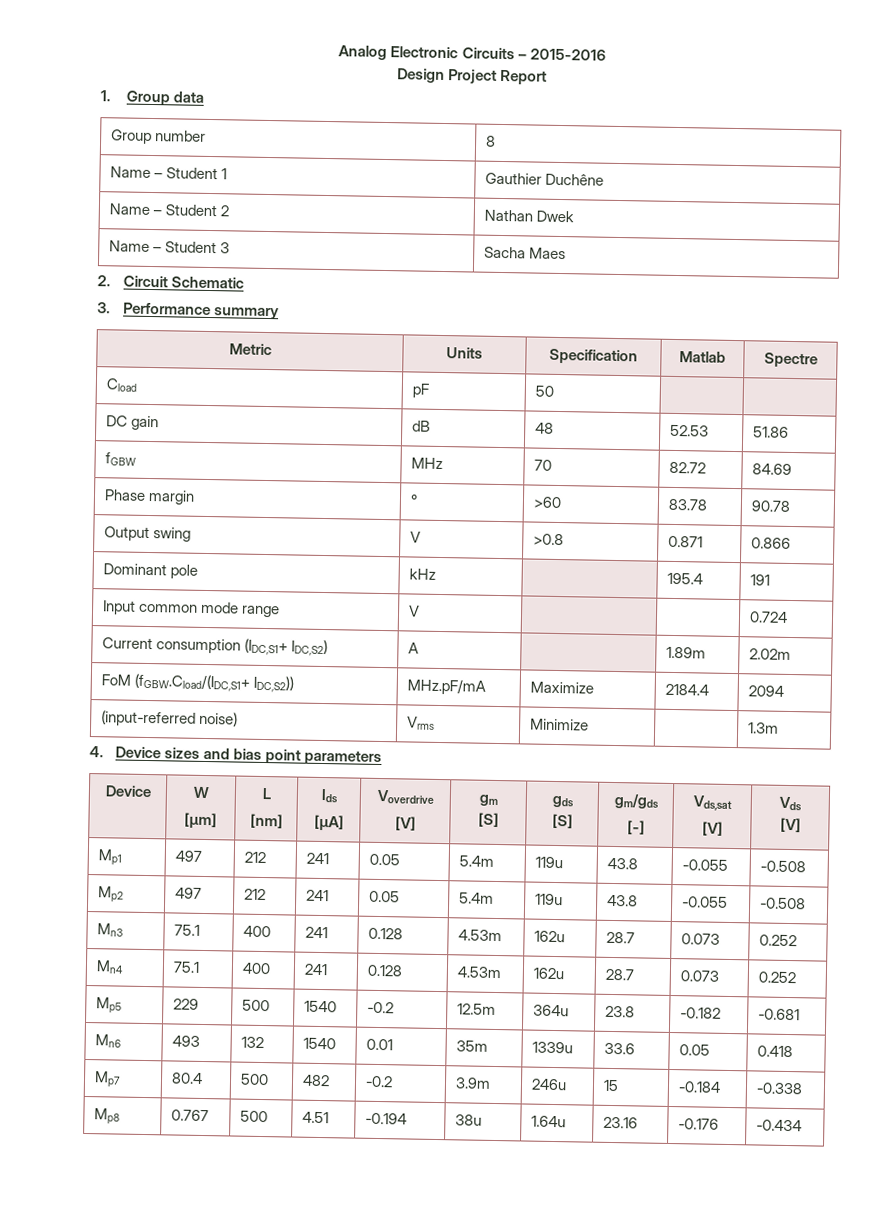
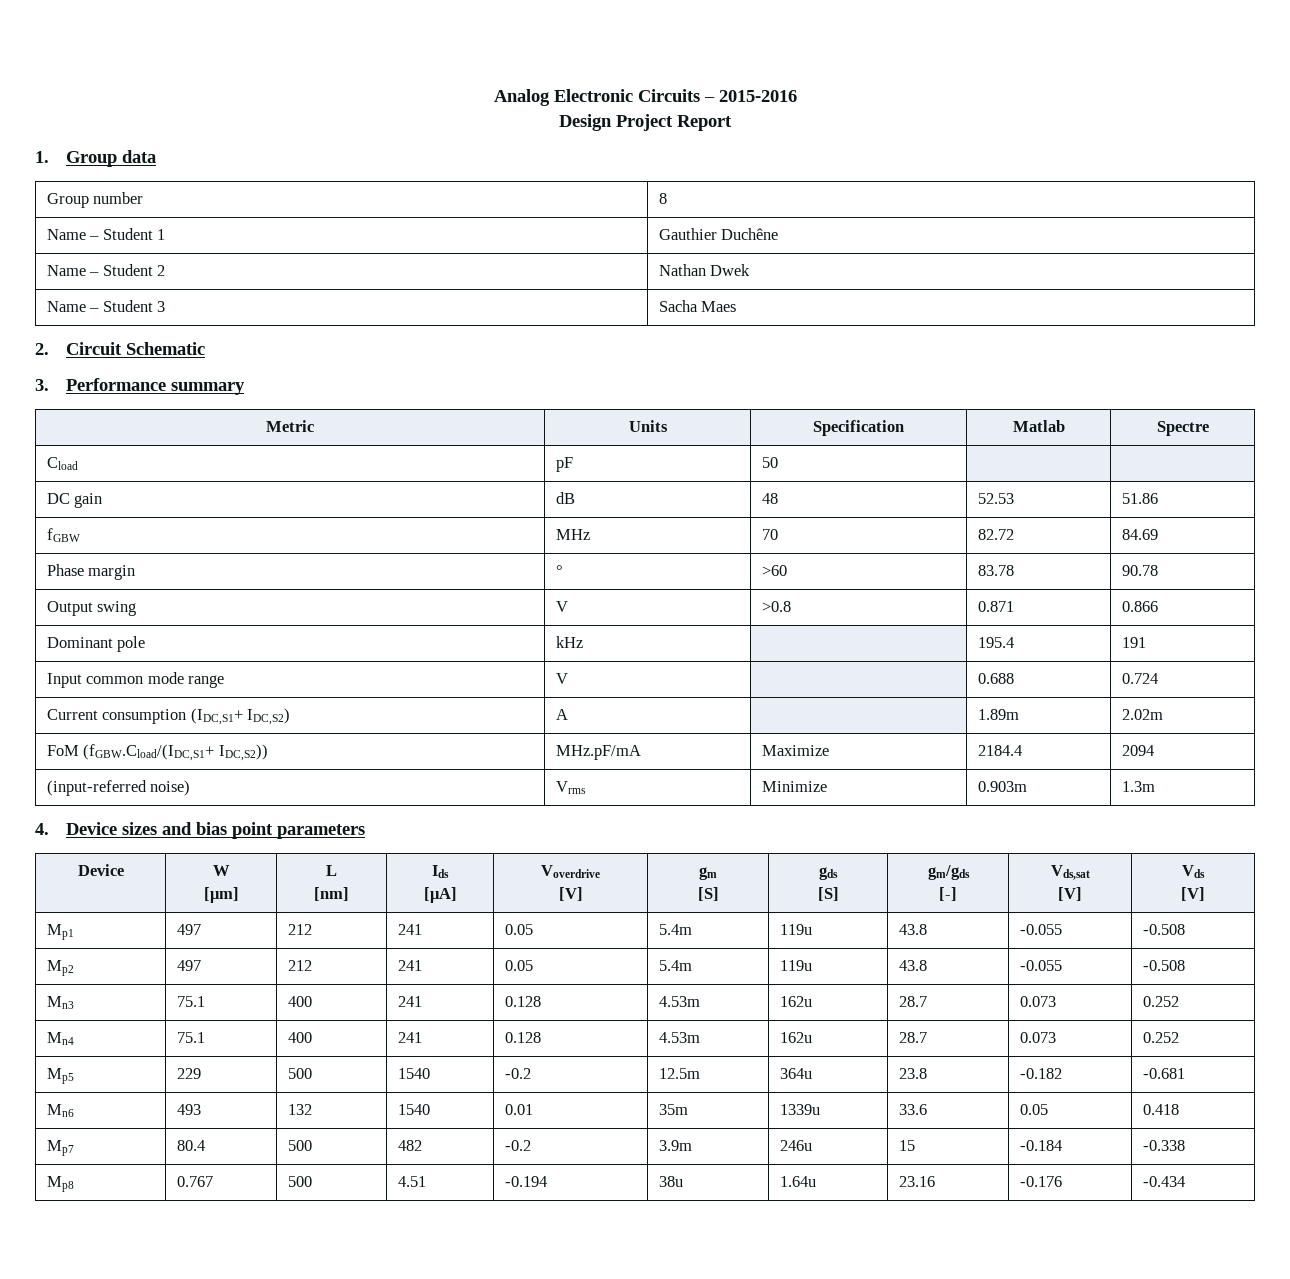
- Input common mode range | V | | | 0.724
+ Input common mode range | V | | 0.688 | 0.724
- (input-referred noise) | Vrms | Minimize | | 1.3m
+ (input-referred noise) | Vrms | Minimize | 0.903m | 1.3m

